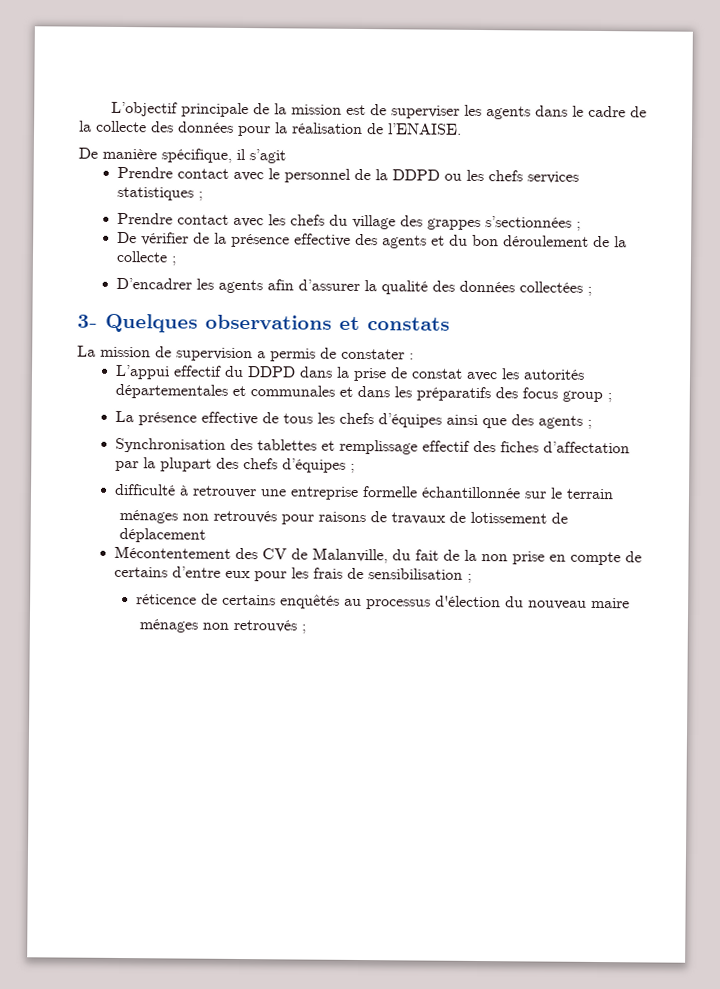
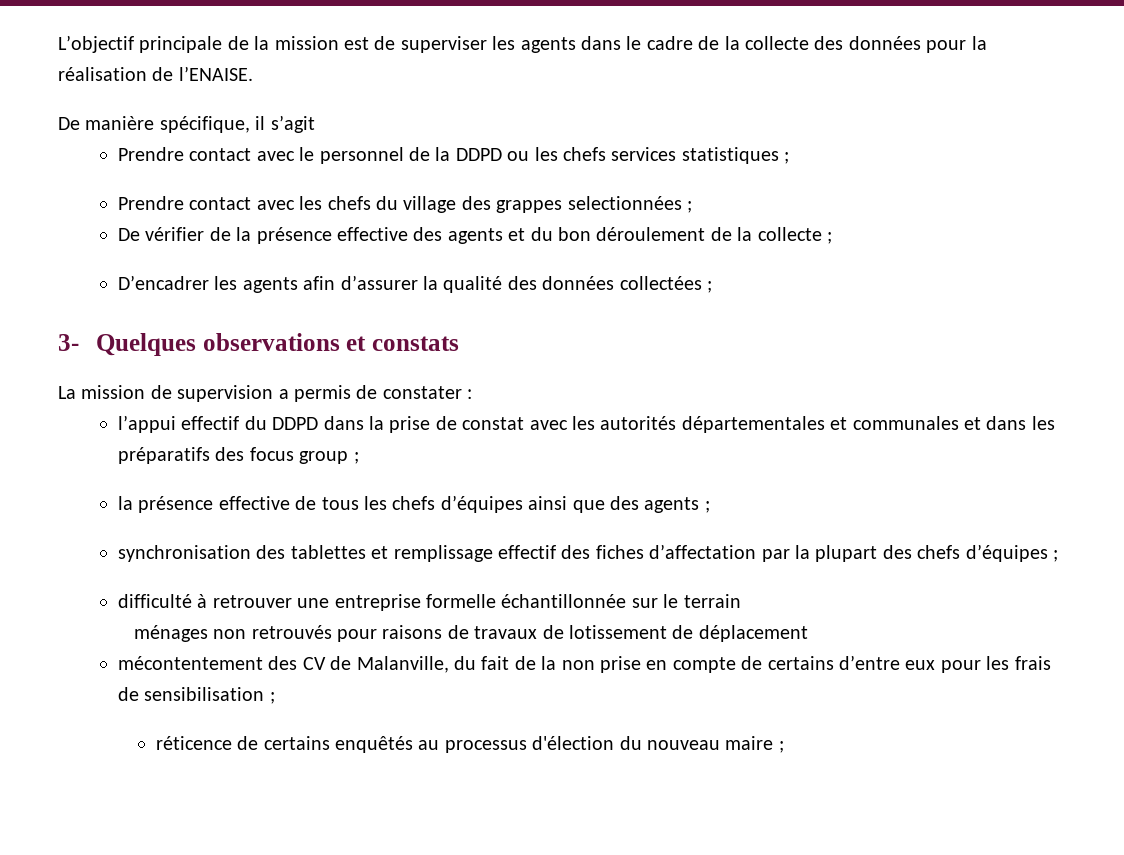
- Prendre contact avec les chefs du village des grappes s’sectionnées ;
+ Prendre contact avec les chefs du village des grappes selectionnées ;
- L’appui effectif du DDPD dans la prise de constat avec les autorités départementales et communales et dans les préparatifs des focus group ;
+ l’appui effectif du DDPD dans la prise de constat avec les autorités départementales et communales et dans les préparatifs des focus group ;
- La présence effective de tous les chefs d’équipes ainsi que des agents ;
+ la présence effective de tous les chefs d’équipes ainsi que des agents ;
- Synchronisation des tablettes et remplissage effectif des fiches d’affectation par la plupart des chefs d’équipes ;
+ synchronisation des tablettes et remplissage effectif des fiches d’affectation par la plupart des chefs d’équipes ;
- Mécontentement des CV de Malanville, du fait de la non prise en compte de certains d’entre eux pour les frais de sensibilisation ;
+ mécontentement des CV de Malanville, du fait de la non prise en compte de certains d’entre eux pour les frais de sensibilisation ;
- réticence de certains enquêtés au processus d'élection du nouveau maire
- ménages non retrouvés ;
+ réticence de certains enquêtés au processus d'élection du nouveau maire ;

